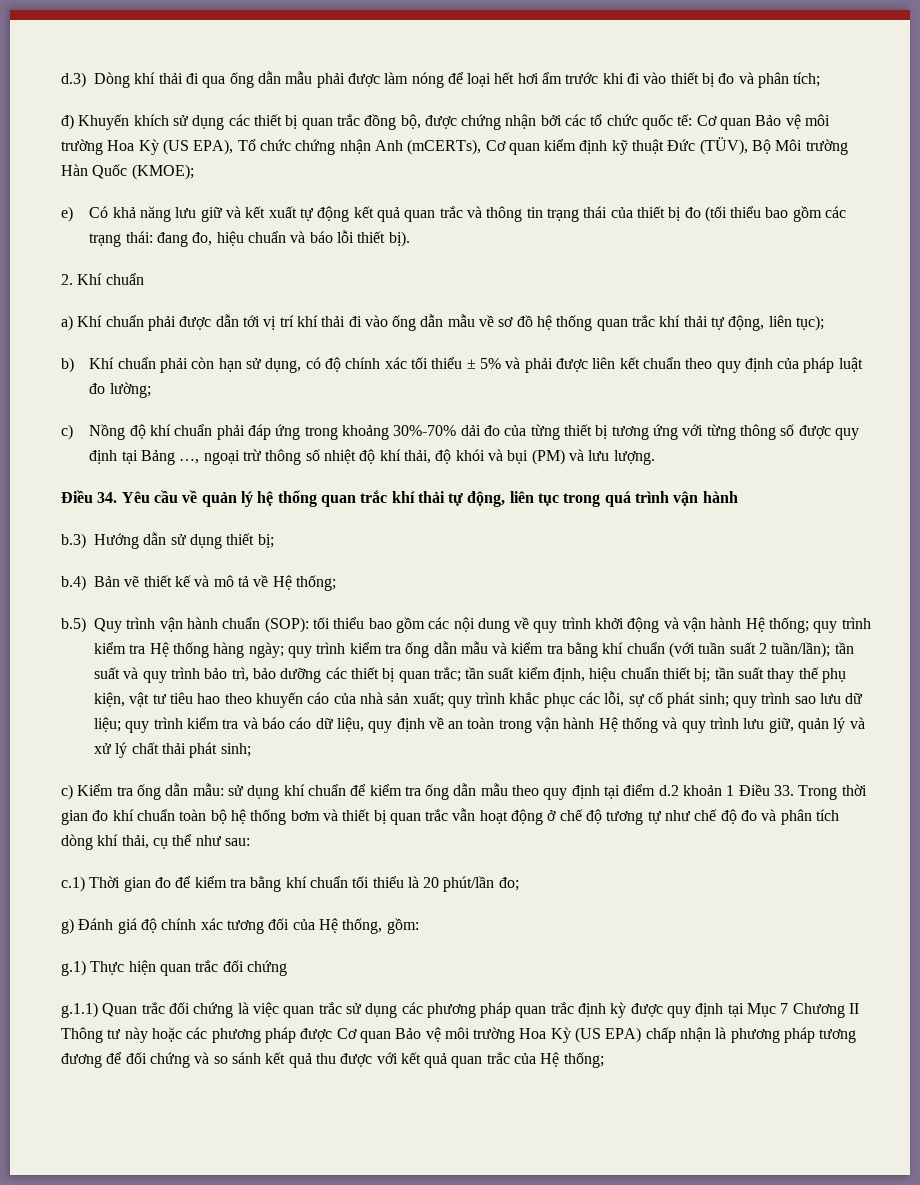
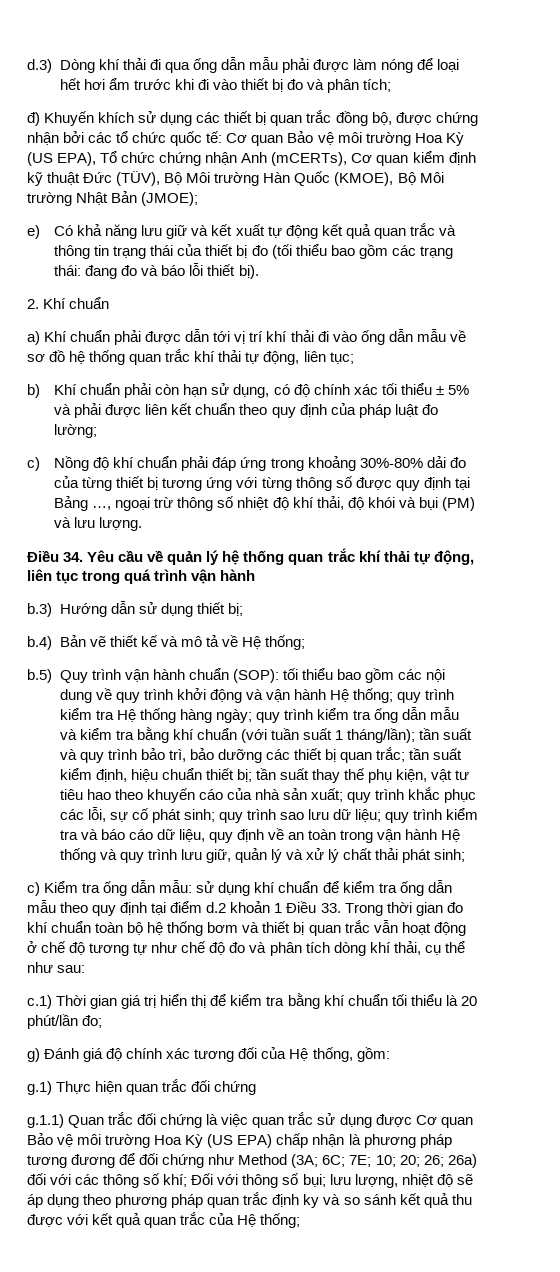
- đ) Khuyến khích sử dụng các thiết bị quan trắc đồng bộ, được chứng nhận bởi các tổ chức quốc tế: Cơ quan Bảo vệ môi trường Hoa Kỳ (US EPA), Tổ chức chứng nhận Anh (mCERTs), Cơ quan kiểm định kỹ thuật Đức (TÜV), Bộ Môi trường Hàn Quốc (KMOE);
+ đ) Khuyến khích sử dụng các thiết bị quan trắc đồng bộ, được chứng nhận bởi các tổ chức quốc tế: Cơ quan Bảo vệ môi trường Hoa Kỳ (US EPA), Tổ chức chứng nhận Anh (mCERTs), Cơ quan kiểm định kỹ thuật Đức (TÜV), Bộ Môi trường Hàn Quốc (KMOE), Bộ Môi trường Nhật Bản (JMOE);
- e) Có khả năng lưu giữ và kết xuất tự động kết quả quan trắc và thông tin trạng thái của thiết bị đo (tối thiểu bao gồm các trạng thái: đang đo, hiệu chuẩn và báo lỗi thiết bị).
+ e) Có khả năng lưu giữ và kết xuất tự động kết quả quan trắc và thông tin trạng thái của thiết bị đo (tối thiểu bao gồm các trạng thái: đang đo và báo lỗi thiết bị).
- a) Khí chuẩn phải được dẫn tới vị trí khí thải đi vào ống dẫn mẫu về sơ đồ hệ thống quan trắc khí thải tự động, liên tục);
+ a) Khí chuẩn phải được dẫn tới vị trí khí thải đi vào ống dẫn mẫu về sơ đồ hệ thống quan trắc khí thải tự động, liên tục;
- c) Nồng độ khí chuẩn phải đáp ứng trong khoảng 30%-70% dải đo của từng thiết bị tương ứng với từng thông số được quy định tại Bảng …, ngoại trừ thông số nhiệt độ khí thải, độ khói và bụi (PM) và lưu lượng.
+ c) Nồng độ khí chuẩn phải đáp ứng trong khoảng 30%-80% dải đo của từng thiết bị tương ứng với từng thông số được quy định tại Bảng …, ngoại trừ thông số nhiệt độ khí thải, độ khói và bụi (PM) và lưu lượng.
- quy trình kiểm tra ống dẫn mẫu và kiểm tra bằng khí chuẩn (với tuần suất 2 tuần/lần);
+ quy trình kiểm tra ống dẫn mẫu và kiểm tra bằng khí chuẩn (với tuần suất 1 tháng/lần);
- c.1) Thời gian đo để kiểm tra bằng khí chuẩn tối thiểu là 20 phút/lần đo;
+ c.1) Thời gian giá trị hiển thị để kiểm tra bằng khí chuẩn tối thiểu là 20 phút/lần đo;
- g.1.1) Quan trắc đối chứng là việc quan trắc sử dụng các phương pháp quan trắc định kỳ được quy định tại Mục 7 Chương II Thông tư này hoặc các phương pháp được Cơ quan Bảo vệ môi trường Hoa Kỳ (US EPA) chấp nhận là phương pháp tương đương để đối chứng và so sánh kết quả thu được với kết quả quan trắc của Hệ thống;
+ g.1.1) Quan trắc đối chứng là việc quan trắc sử dụng được Cơ quan Bảo vệ môi trường Hoa Kỳ (US EPA) chấp nhận là phương pháp tương đương để đối chứng như Method (3A; 6C; 7E; 10; 20; 26; 26a) đối với các thông số khí; Đối với thông số bụi; lưu lượng, nhiệt độ sẽ áp dụng theo phương pháp quan trắc định ky và so sánh kết quả thu được với kết quả quan trắc của Hệ thống;

